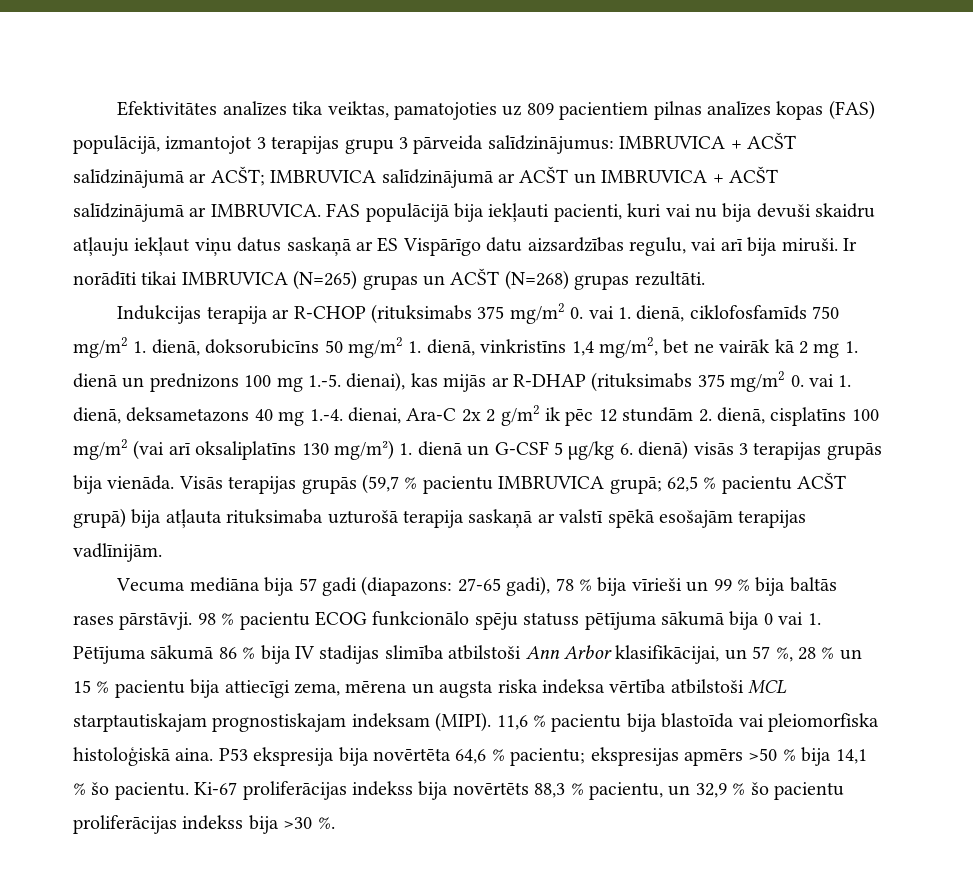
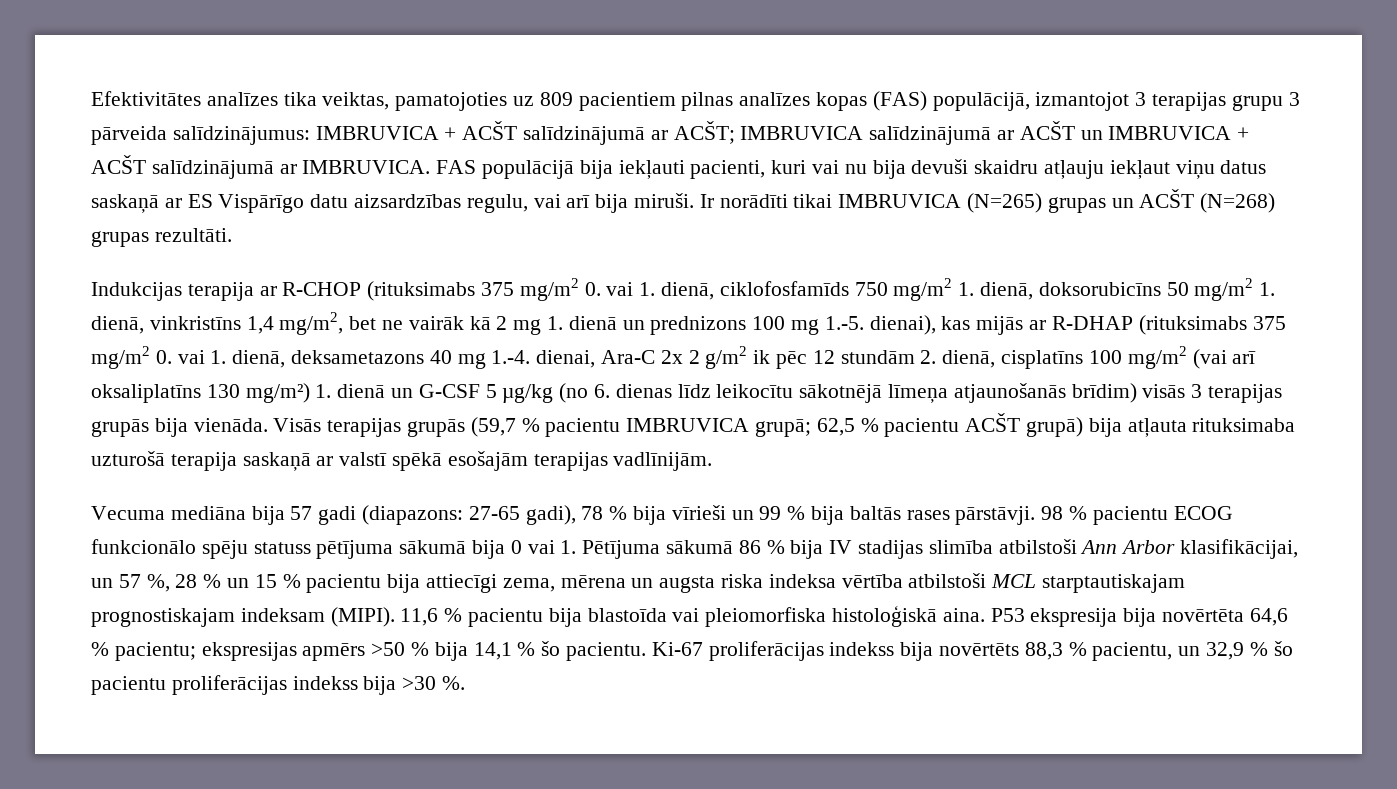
- Indukcijas terapija ar R-CHOP (rituksimabs 375 mg/m2 0. vai 1. dienā, ciklofosfamīds 750 mg/m2 1. dienā, doksorubicīns 50 mg/m2 1. dienā, vinkristīns 1,4 mg/m2, bet ne vairāk kā 2 mg 1. dienā un prednizons 100 mg 1.-5. dienai), kas mijās ar R-DHAP (rituksimabs 375 mg/m2 0. vai 1. dienā, deksametazons 40 mg 1.-4. dienai, Ara-C 2x 2 g/m2 ik pēc 12 stundām 2. dienā, cisplatīns 100 mg/m2 (vai arī oksaliplatīns 130 mg/m²) 1. dienā un G-CSF 5 µg/kg 6. dienā) visās 3 terapijas grupās bija vienāda.
+ Indukcijas terapija ar R-CHOP (rituksimabs 375 mg/m2 0. vai 1. dienā, ciklofosfamīds 750 mg/m2 1. dienā, doksorubicīns 50 mg/m2 1. dienā, vinkristīns 1,4 mg/m2, bet ne vairāk kā 2 mg 1. dienā un prednizons 100 mg 1.-5. dienai), kas mijās ar R-DHAP (rituksimabs 375 mg/m2 0. vai 1. dienā, deksametazons 40 mg 1.-4. dienai, Ara-C 2x 2 g/m2 ik pēc 12 stundām 2. dienā, cisplatīns 100 mg/m2 (vai arī oksaliplatīns 130 mg/m²) 1. dienā un G-CSF 5 µg/kg (no 6. dienas līdz leikocītu sākotnējā līmeņa atjaunošanās brīdim) visās 3 terapijas grupās bija vienāda.

